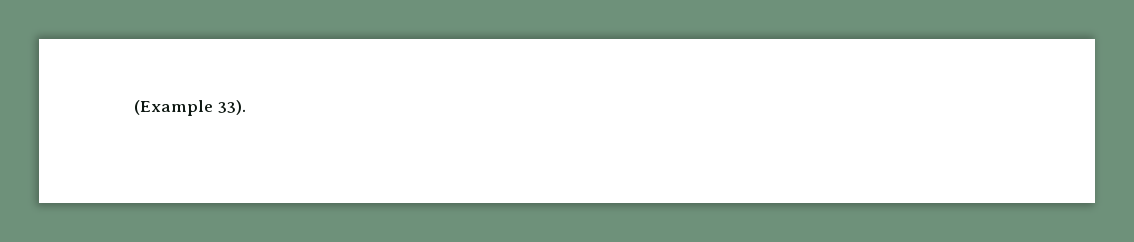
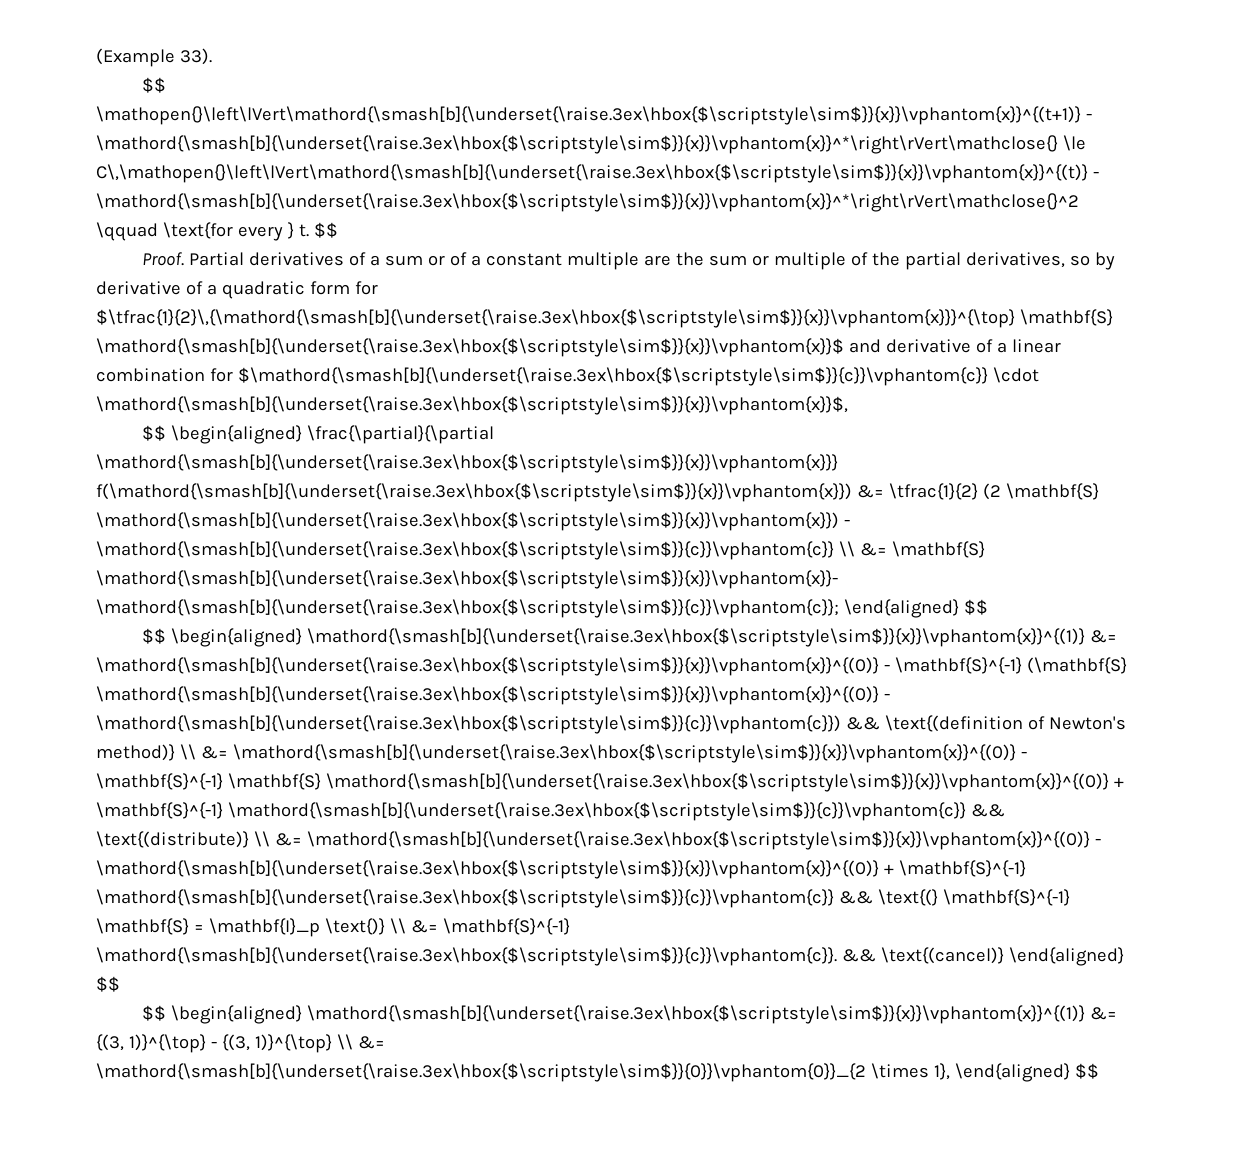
+ $$ \mathopen{}\left\lVert\mathord{\smash[b]{\underset{\raise.3ex\hbox{$\scriptstyle\sim$}}{x}}\vphantom{x}}^{(t+1)} - \mathord{\smash[b]{\underset{\raise.3ex\hbox{$\scriptstyle\sim$}}{x}}\vphantom{x}}^*\right\rVert\mathclose{} \le C\,\mathopen{}\left\lVert\mathord{\smash[b]{\underset{\raise.3ex\hbox{$\scriptstyle\sim$}}{x}}\vphantom{x}}^{(t)} - \mathord{\smash[b]{\underset{\raise.3ex\hbox{$\scriptstyle\sim$}}{x}}\vphantom{x}}^*\right\rVert\mathclose{}^2 \qquad \text{for every } t. $$
+ Proof. Partial derivatives of a sum or of a constant multiple are the sum or multiple of the partial derivatives, so by derivative of a quadratic form for $\tfrac{1}{2}\,{\mathord{\smash[b]{\underset{\raise.3ex\hbox{$\scriptstyle\sim$}}{x}}\vphantom{x}}}^{\top} \mathbf{S} \mathord{\smash[b]{\underset{\raise.3ex\hbox{$\scriptstyle\sim$}}{x}}\vphantom{x}}$ and derivative of a linear combination for $\mathord{\smash[b]{\underset{\raise.3ex\hbox{$\scriptstyle\sim$}}{c}}\vphantom{c}} \cdot \mathord{\smash[b]{\underset{\raise.3ex\hbox{$\scriptstyle\sim$}}{x}}\vphantom{x}}$,
+ $$ \begin{aligned} \frac{\partial}{\partial \mathord{\smash[b]{\underset{\raise.3ex\hbox{$\scriptstyle\sim$}}{x}}\vphantom{x}}} f(\mathord{\smash[b]{\underset{\raise.3ex\hbox{$\scriptstyle\sim$}}{x}}\vphantom{x}}) &= \tfrac{1}{2} (2 \mathbf{S} \mathord{\smash[b]{\underset{\raise.3ex\hbox{$\scriptstyle\sim$}}{x}}\vphantom{x}}) - \mathord{\smash[b]{\underset{\raise.3ex\hbox{$\scriptstyle\sim$}}{c}}\vphantom{c}} \\ &= \mathbf{S} \mathord{\smash[b]{\underset{\raise.3ex\hbox{$\scriptstyle\sim$}}{x}}\vphantom{x}}- \mathord{\smash[b]{\underset{\raise.3ex\hbox{$\scriptstyle\sim$}}{c}}\vphantom{c}}; \end{aligned} $$
+ $$ \begin{aligned} \mathord{\smash[b]{\underset{\raise.3ex\hbox{$\scriptstyle\sim$}}{x}}\vphantom{x}}^{(1)} &= \mathord{\smash[b]{\underset{\raise.3ex\hbox{$\scriptstyle\sim$}}{x}}\vphantom{x}}^{(0)} - \mathbf{S}^{-1} (\mathbf{S} \mathord{\smash[b]{\underset{\raise.3ex\hbox{$\scriptstyle\sim$}}{x}}\vphantom{x}}^{(0)} - \mathord{\smash[b]{\underset{\raise.3ex\hbox{$\scriptstyle\sim$}}{c}}\vphantom{c}}) && \text{(definition of Newton's method)} \\ &= \mathord{\smash[b]{\underset{\raise.3ex\hbox{$\scriptstyle\sim$}}{x}}\vphantom{x}}^{(0)} - \mathbf{S}^{-1} \mathbf{S} \mathord{\smash[b]{\underset{\raise.3ex\hbox{$\scriptstyle\sim$}}{x}}\vphantom{x}}^{(0)} + \mathbf{S}^{-1} \mathord{\smash[b]{\underset{\raise.3ex\hbox{$\scriptstyle\sim$}}{c}}\vphantom{c}} && \text{(distribute)} \\ &= \mathord{\smash[b]{\underset{\raise.3ex\hbox{$\scriptstyle\sim$}}{x}}\vphantom{x}}^{(0)} - \mathord{\smash[b]{\underset{\raise.3ex\hbox{$\scriptstyle\sim$}}{x}}\vphantom{x}}^{(0)} + \mathbf{S}^{-1} \mathord{\smash[b]{\underset{\raise.3ex\hbox{$\scriptstyle\sim$}}{c}}\vphantom{c}} && \text{(} \mathbf{S}^{-1} \mathbf{S} = \mathbf{I}_p \text{)} \\ &= \mathbf{S}^{-1} \mathord{\smash[b]{\underset{\raise.3ex\hbox{$\scriptstyle\sim$}}{c}}\vphantom{c}}. && \text{(cancel)} \end{aligned} $$
+ $$ \begin{aligned} \mathord{\smash[b]{\underset{\raise.3ex\hbox{$\scriptstyle\sim$}}{x}}\vphantom{x}}^{(1)} &= {(3, 1)}^{\top} - {(3, 1)}^{\top} \\ &= \mathord{\smash[b]{\underset{\raise.3ex\hbox{$\scriptstyle\sim$}}{0}}\vphantom{0}}_{2 \times 1}, \end{aligned} $$

